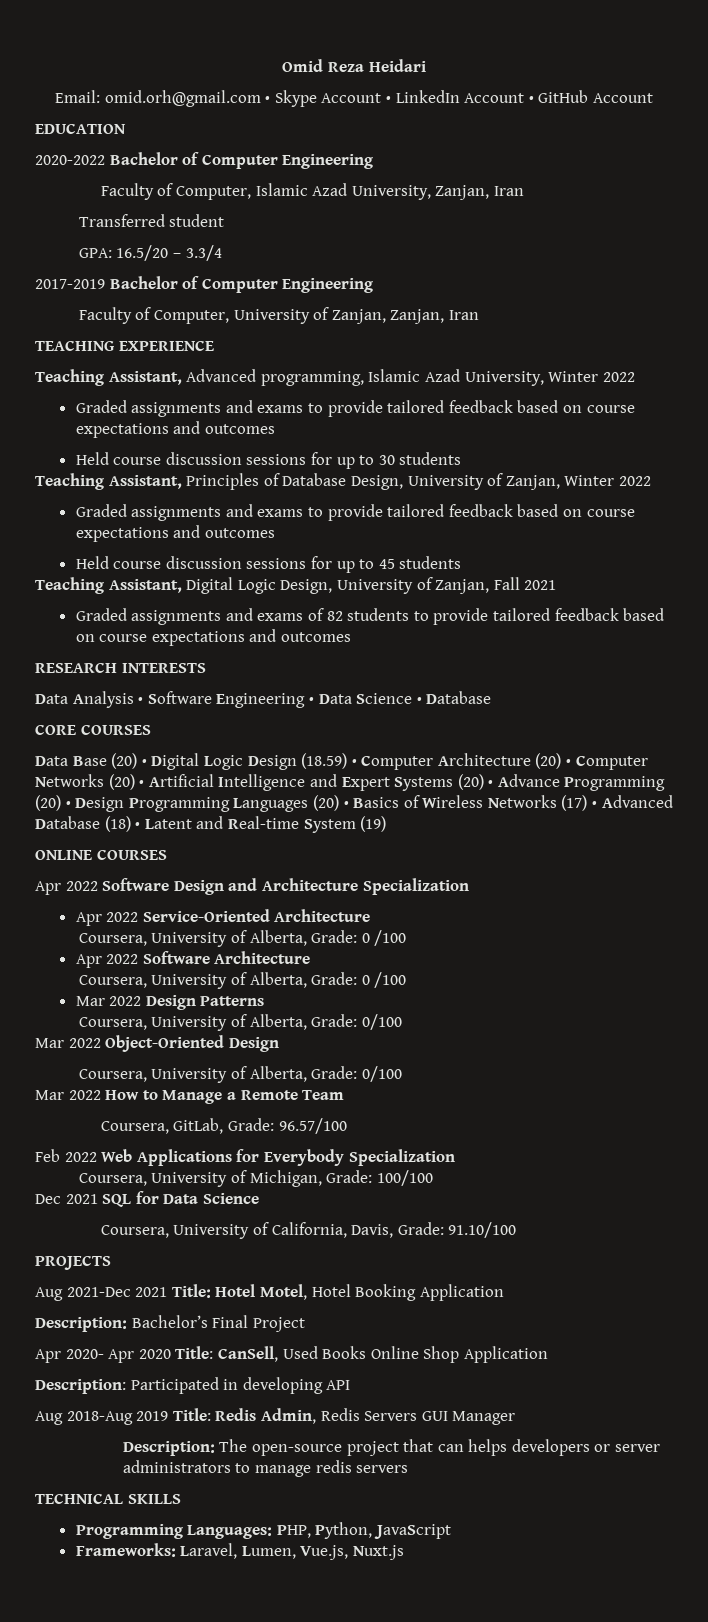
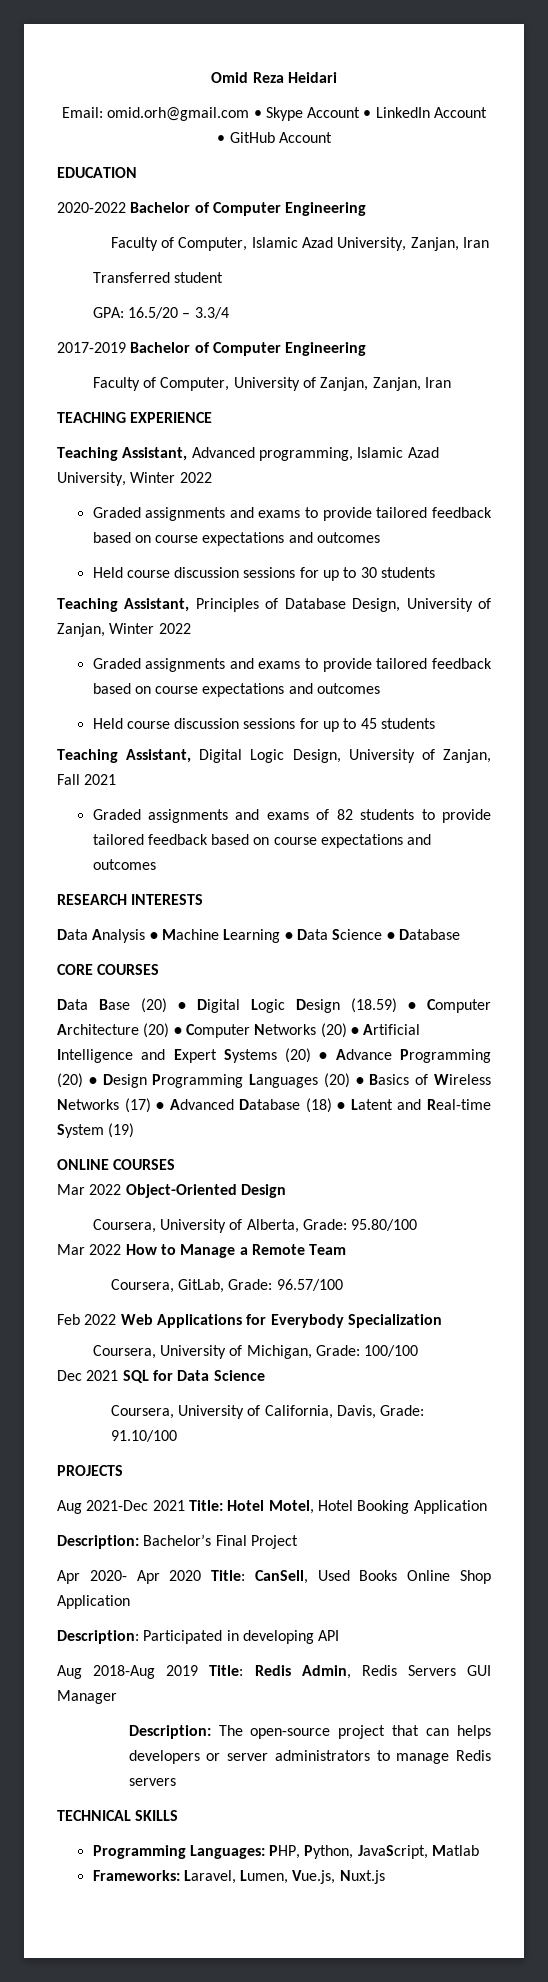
- Data Analysis • Software Engineering • Data Science • Database
+ Data Analysis • Machine Learning • Data Science • Database
- Apr 2022 Software Design and Architecture Specialization
- Apr 2022 Service-Oriented Architecture
- Coursera, University of Alberta, Grade: 0 /100
- Apr 2022 Software Architecture
- Coursera, University of Alberta, Grade: 0 /100
- Mar 2022 Design Patterns
- Coursera, University of Alberta, Grade: 0/100
  Mar 2022 Object-Oriented Design
- Coursera, University of Alberta, Grade: 0/100
+ Coursera, University of Alberta, Grade: 95.80/100
- Description: The open-source project that can helps developers or server administrators to manage redis servers
+ Description: The open-source project that can helps developers or server administrators to manage Redis servers
- Programming Languages: PHP, Python, JavaScript
+ Programming Languages: PHP, Python, JavaScript, Matlab

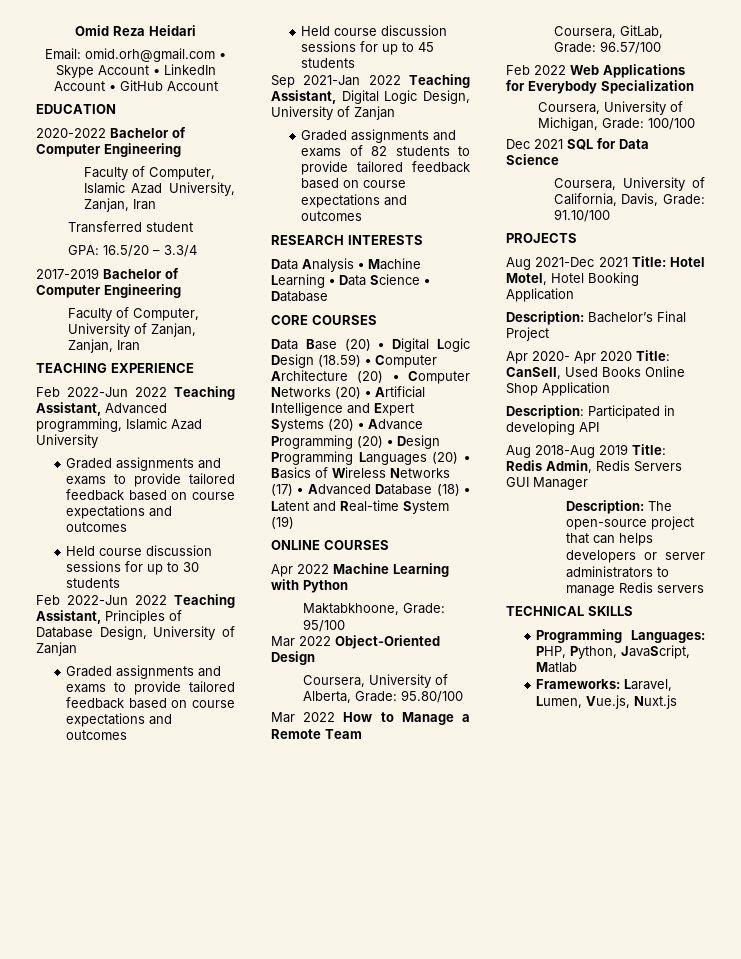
- Teaching Assistant, Advanced programming, Islamic Azad University, Winter 2022
+ Feb 2022-Jun 2022 Teaching Assistant, Advanced programming, Islamic Azad University
- Teaching Assistant, Principles of Database Design, University of Zanjan, Winter 2022
+ Feb 2022-Jun 2022 Teaching Assistant, Principles of Database Design, University of Zanjan
- Teaching Assistant, Digital Logic Design, University of Zanjan, Fall 2021
+ Sep 2021-Jan 2022 Teaching Assistant, Digital Logic Design, University of Zanjan
+ Apr 2022 Machine Learning with Python
+ Maktabkhoone, Grade: 95/100

